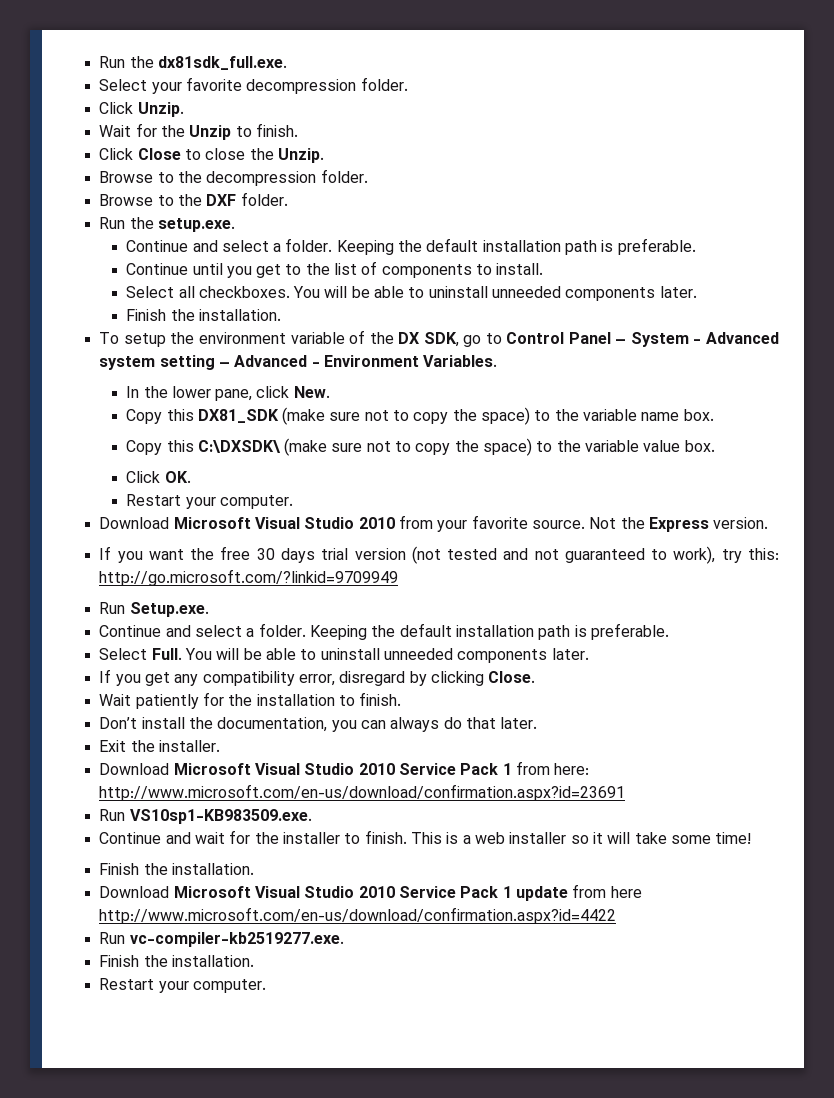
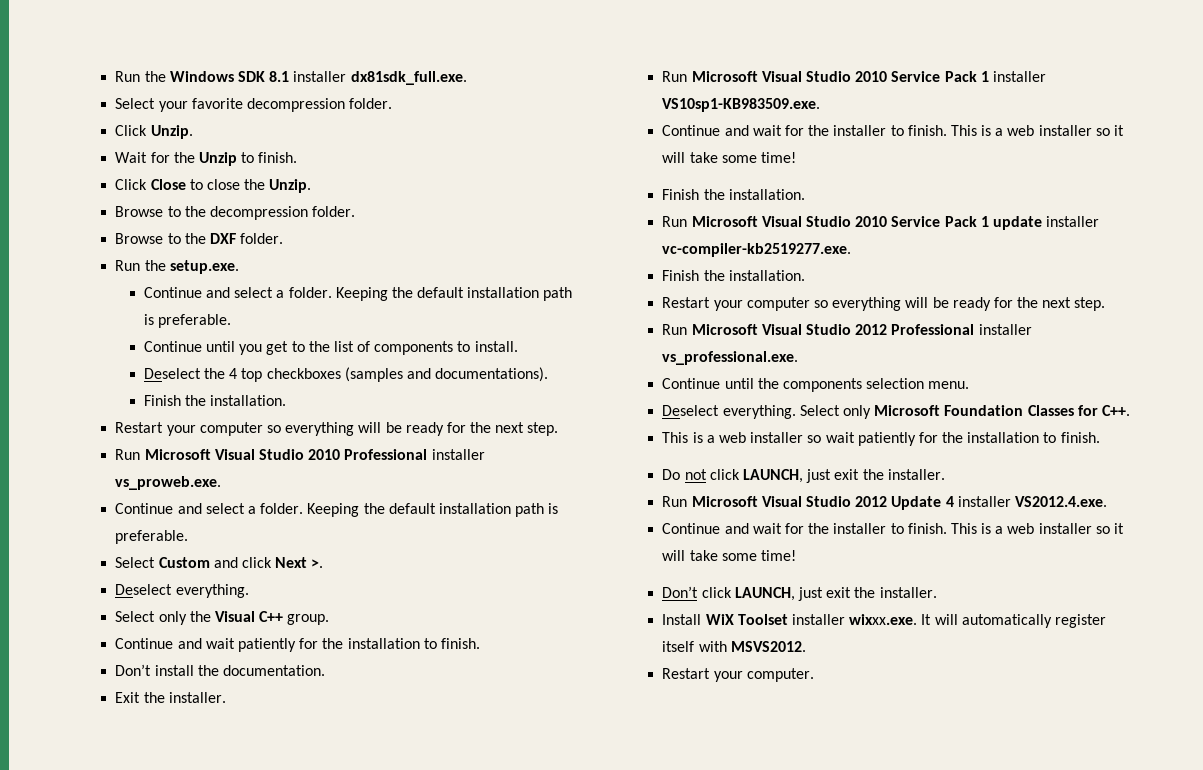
- Run the dx81sdk_full.exe.
+ Run the Windows SDK 8.1 installer dx81sdk_full.exe.
- Select all checkboxes. You will be able to uninstall unneeded components later.
+ Deselect the 4 top checkboxes (samples and documentations).
  Finish the installation.
- To setup the environment variable of the DX SDK, go to Control Panel – System - Advanced system setting – Advanced - Environment Variables.
- In the lower pane, click New.
- Copy this DX81_SDK (make sure not to copy the space) to the variable name box.
- Copy this C:\DXSDK\ (make sure not to copy the space) to the variable value box.
- Click OK.
- Restart your computer.
- Download Microsoft Visual Studio 2010 from your favorite source. Not the Express version.
- If you want the free 30 days trial version (not tested and not guaranteed to work), try this: http://go.microsoft.com/?linkid=9709949
- Run Setup.exe.
+ Restart your computer so everything will be ready for the next step.
+ Run Microsoft Visual Studio 2010 Professional installer vs_proweb.exe.
- Select Full. You will be able to uninstall unneeded components later.
- If you get any compatibility error, disregard by clicking Close.
- Wait patiently for the installation to finish.
+ Select Custom and click Next >.
+ Deselect everything.
+ Select only the Visual C++ group.
+ Continue and wait patiently for the installation to finish.
- Don’t install the documentation, you can always do that later.
+ Don’t install the documentation.
- Download Microsoft Visual Studio 2010 Service Pack 1 from here: http://www.microsoft.com/en-us/download/confirmation.aspx?id=23691
- Run VS10sp1-KB983509.exe.
+ Run Microsoft Visual Studio 2010 Service Pack 1 installer VS10sp1-KB983509.exe.
- Download Microsoft Visual Studio 2010 Service Pack 1 update from here http://www.microsoft.com/en-us/download/confirmation.aspx?id=4422
- Run vc-compiler-kb2519277.exe.
+ Run Microsoft Visual Studio 2010 Service Pack 1 update installer vc-compiler-kb2519277.exe.
  Finish the installation.
+ Restart your computer so everything will be ready for the next step.
+ Run Microsoft Visual Studio 2012 Professional installer vs_professional.exe.
+ Continue until the components selection menu.
+ Deselect everything. Select only Microsoft Foundation Classes for C++.
+ This is a web installer so wait patiently for the installation to finish.
+ Do not click LAUNCH, just exit the installer.
+ Run Microsoft Visual Studio 2012 Update 4 installer VS2012.4.exe.
+ Continue and wait for the installer to finish. This is a web installer so it will take some time!
+ Don’t click LAUNCH, just exit the installer.
+ Install WiX Toolset installer wixxx.exe. It will automatically register itself with MSVS2012.

